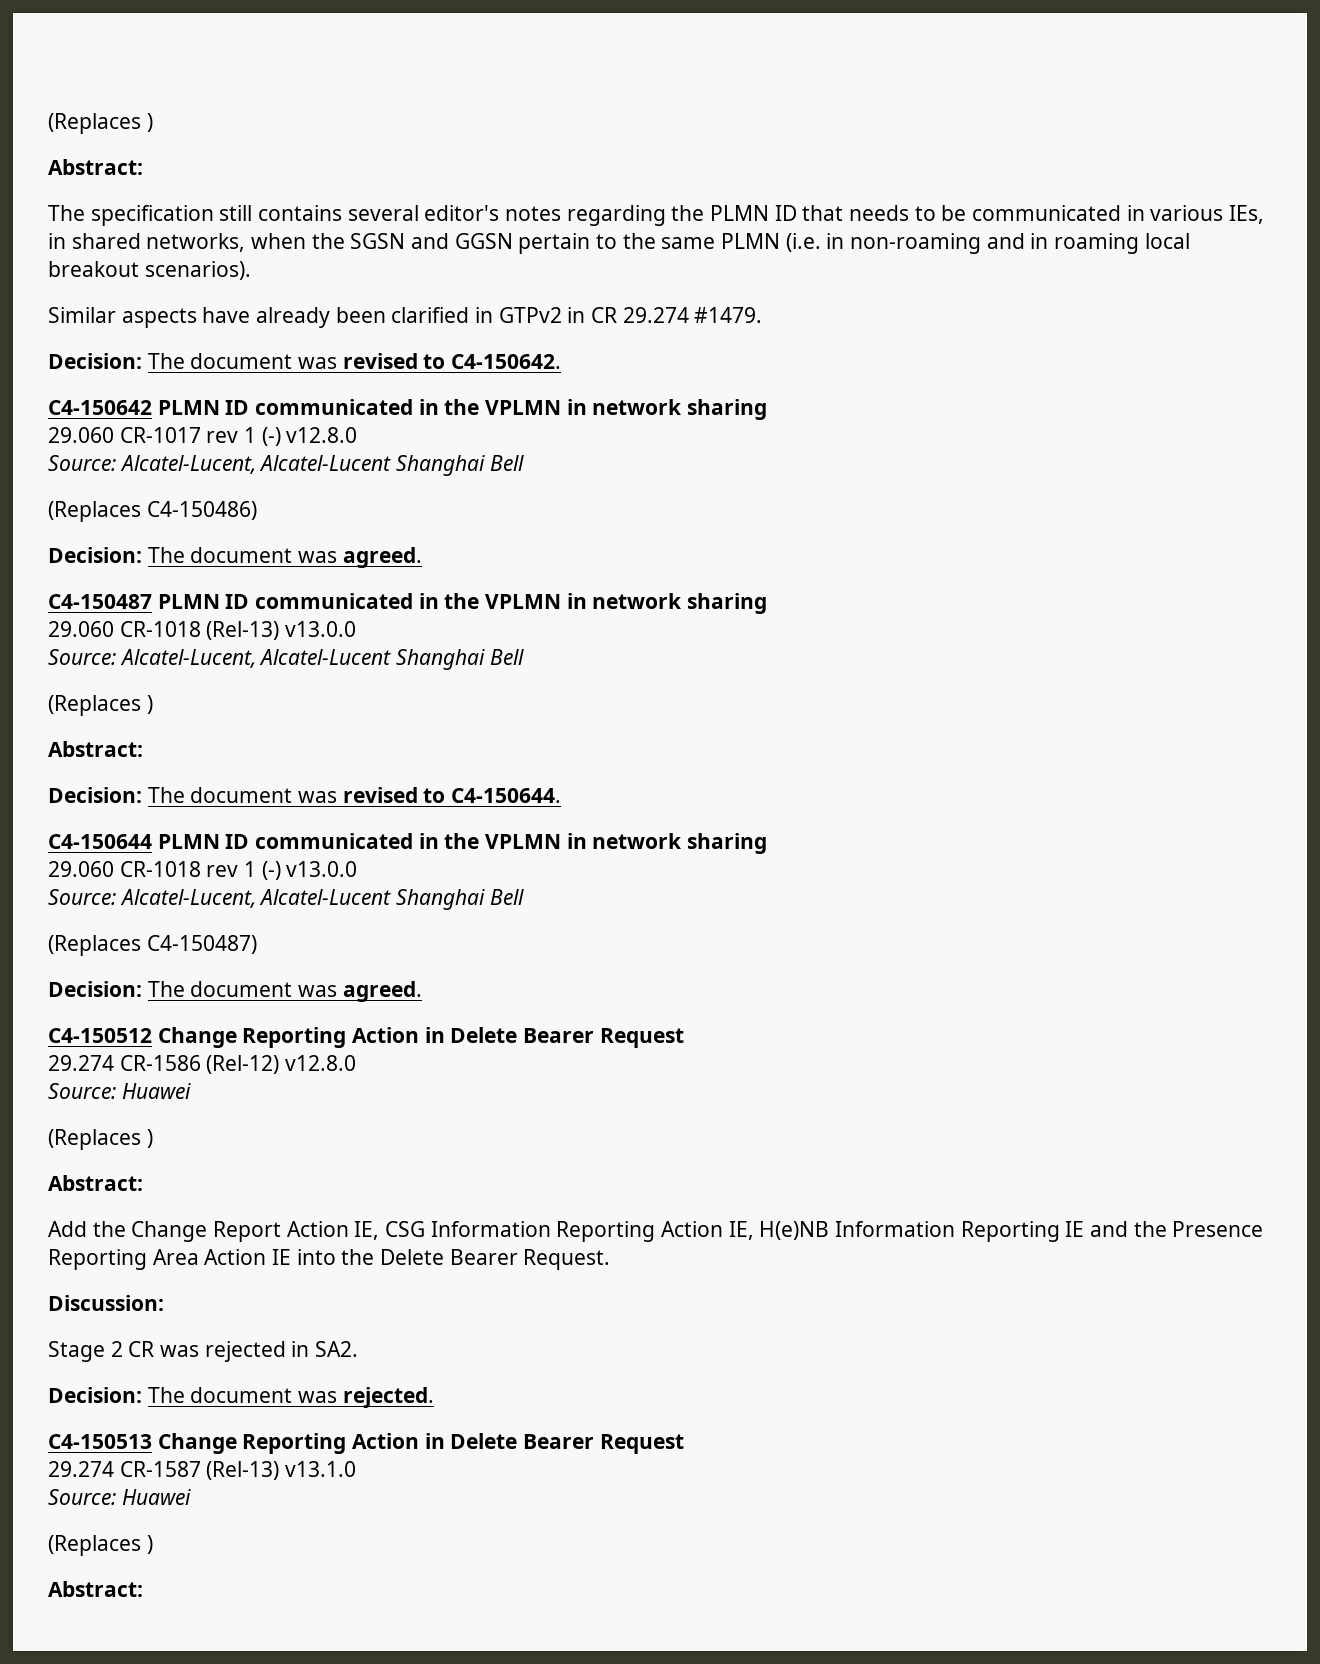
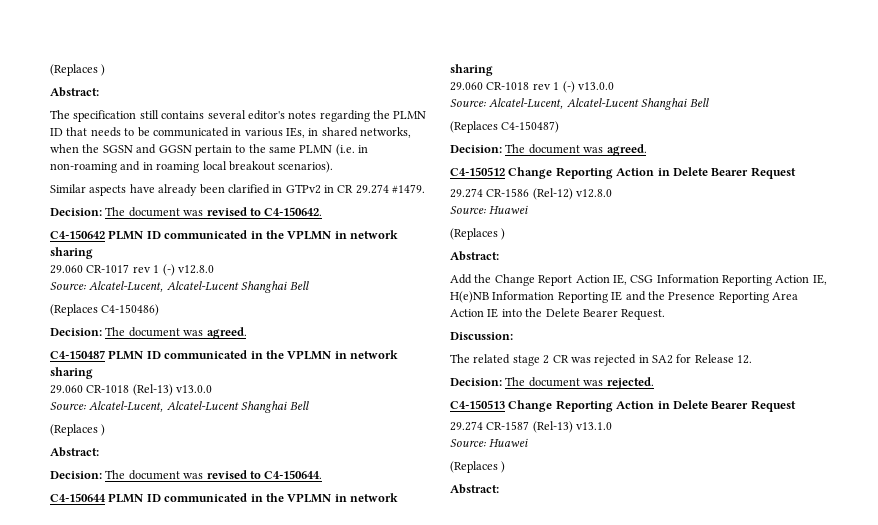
- Stage 2 CR was rejected in SA2.
+ The related stage 2 CR was rejected in SA2 for Release 12.

